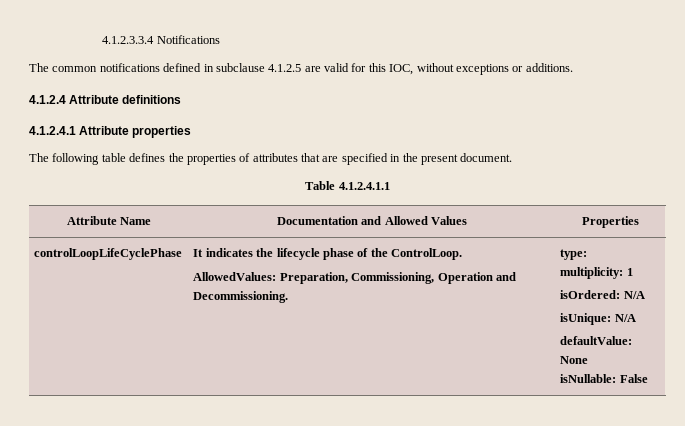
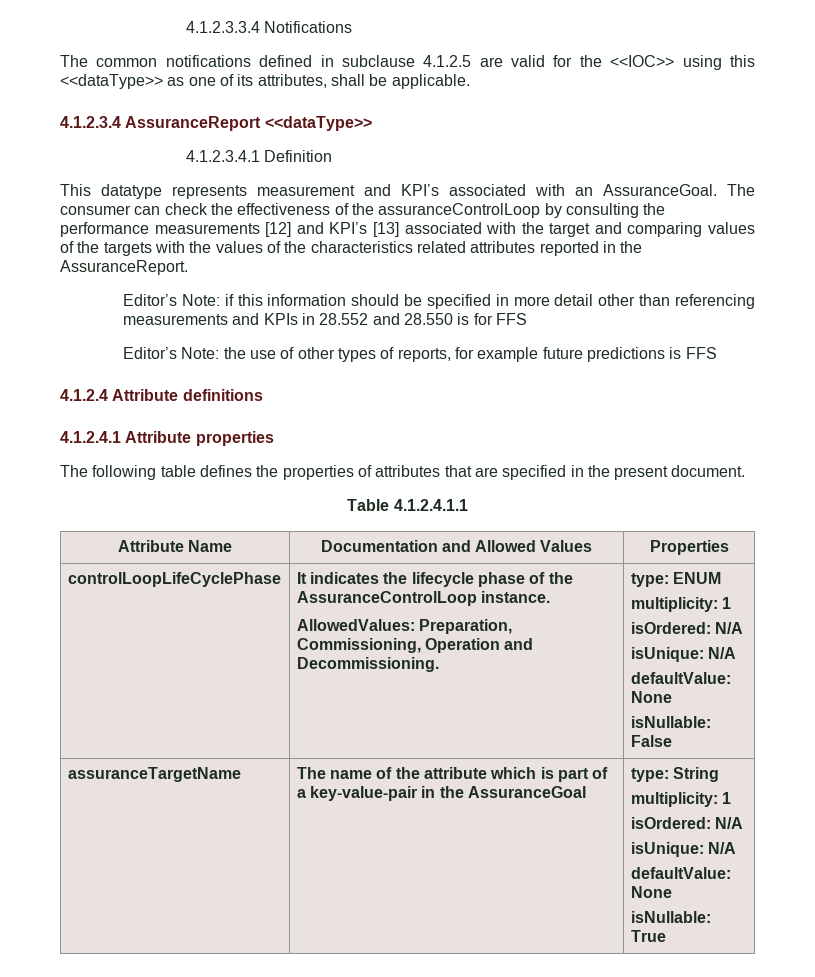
- The common notifications defined in subclause 4.1.2.5 are valid for this IOC, without exceptions or additions.
+ The common notifications defined in subclause 4.1.2.5 are valid for the <<IOC>> using this <<dataType>> as one of its attributes, shall be applicable.
+ 4.1.2.3.4 AssuranceReport <<dataType>>
+ 4.1.2.3.4.1 Definition
+ This datatype represents measurement and KPI’s associated with an AssuranceGoal. The consumer can check the effectiveness of the assuranceControlLoop by consulting the performance measurements [12] and KPI’s [13] associated with the target and comparing values of the targets with the values of the characteristics related attributes reported in the AssuranceReport.
+ Editor’s Note: if this information should be specified in more detail other than referencing measurements and KPIs in 28.552 and 28.550 is for FFS
+ Editor’s Note: the use of other types of reports, for example future predictions is FFS
- controlLoopLifeCyclePhase | It indicates the lifecycle phase of the ControlLoop.
- AllowedValues: Preparation, Commissioning, Operation and Decommissioning. | type:
+ controlLoopLifeCyclePhase | It indicates the lifecycle phase of the AssuranceControlLoop instance.
+ AllowedValues: Preparation, Commissioning, Operation and Decommissioning. | type: ENUM
+ assuranceTargetName | The name of the attribute which is part of a key-value-pair in the AssuranceGoal | type: String
+ multiplicity: 1
+ isOrdered: N/A
+ isUnique: N/A
+ defaultValue: None
+ isNullable: True

